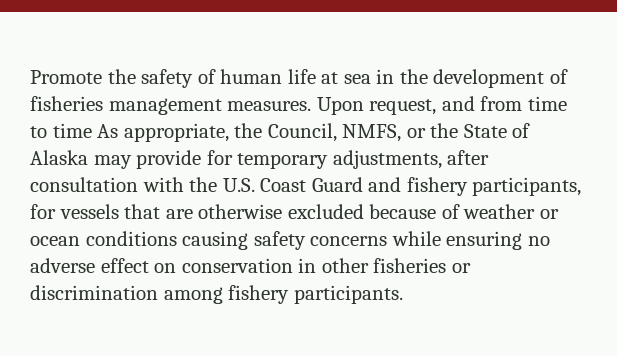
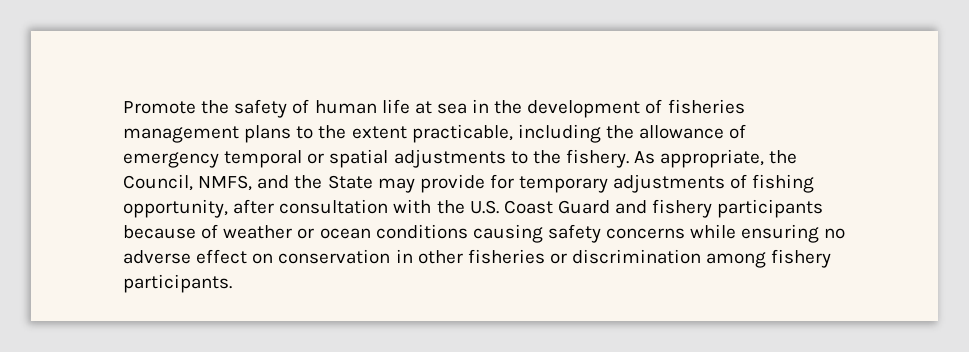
- Promote the safety of human life at sea in the development of fisheries management measures. Upon request, and from time to time As appropriate, the Council, NMFS, or the State of Alaska may provide for temporary adjustments, after consultation with the U.S. Coast Guard and fishery participants, for vessels that are otherwise excluded because of weather or ocean conditions causing safety concerns while ensuring no adverse effect on conservation in other fisheries or discrimination among fishery participants.
+ Promote the safety of human life at sea in the development of fisheries management plans to the extent practicable, including the allowance of emergency temporal or spatial adjustments to the fishery. As appropriate, the Council, NMFS, and the State may provide for temporary adjustments of fishing opportunity, after consultation with the U.S. Coast Guard and fishery participants because of weather or ocean conditions causing safety concerns while ensuring no adverse effect on conservation in other fisheries or discrimination among fishery participants.

